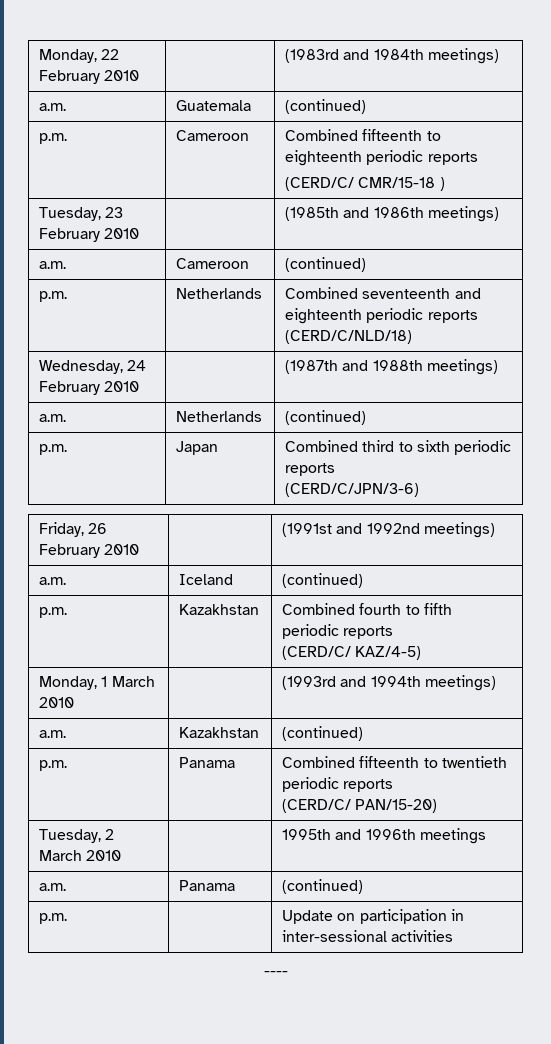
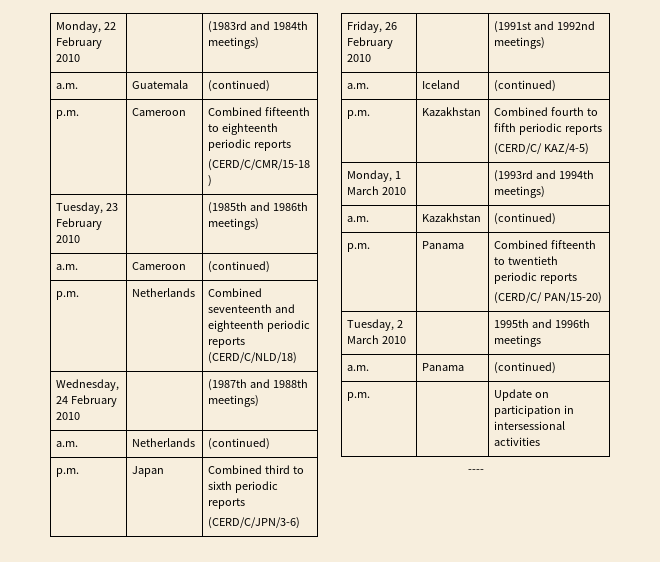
  p.m. | Cameroon | Combined fifteenth to eighteenth periodic reports
- (CERD/C/ CMR/15-18 )
+ (CERD/C/CMR/15-18 )
- p.m. | | Update on participation in inter-sessional activities
+ p.m. | | Update on participation in intersessional activities

